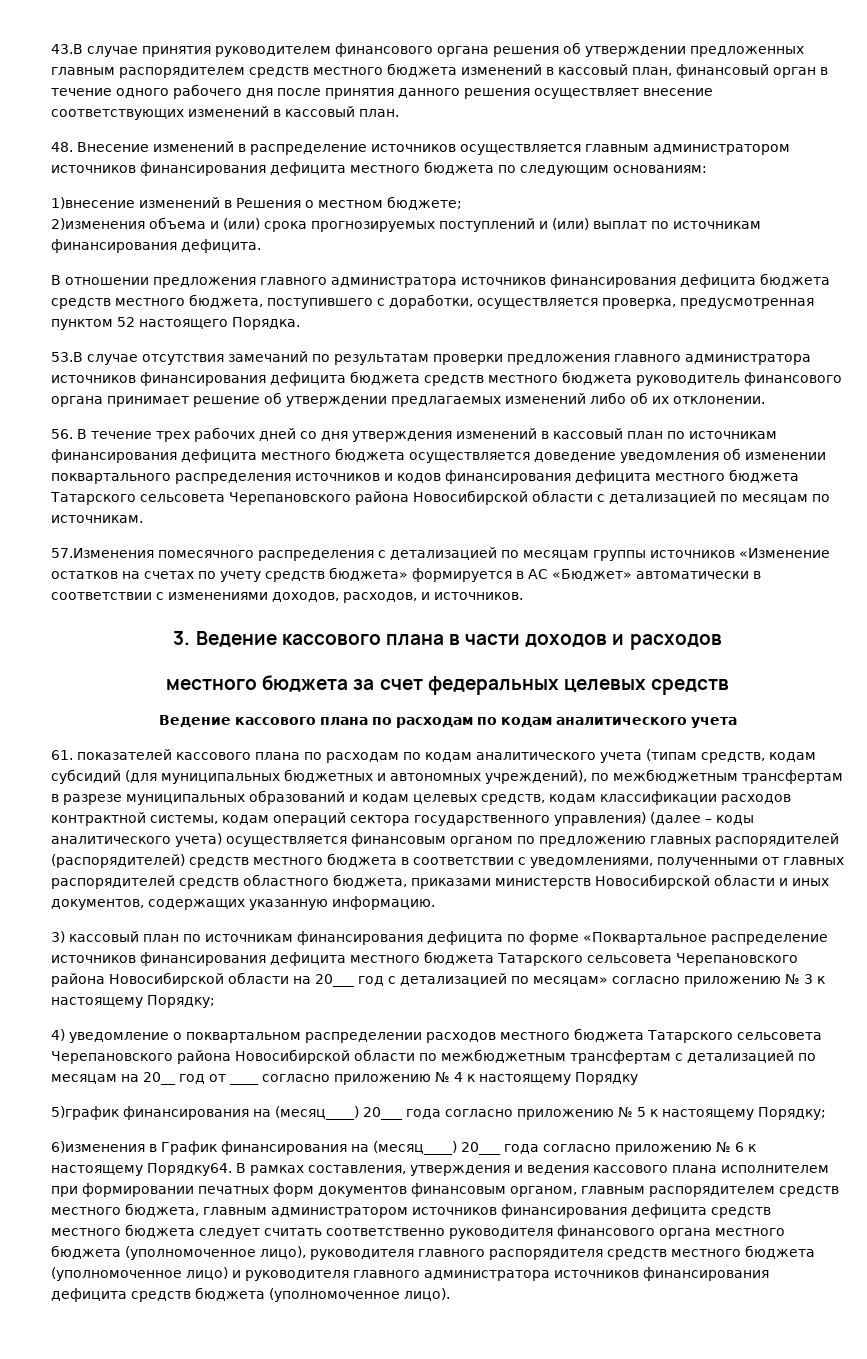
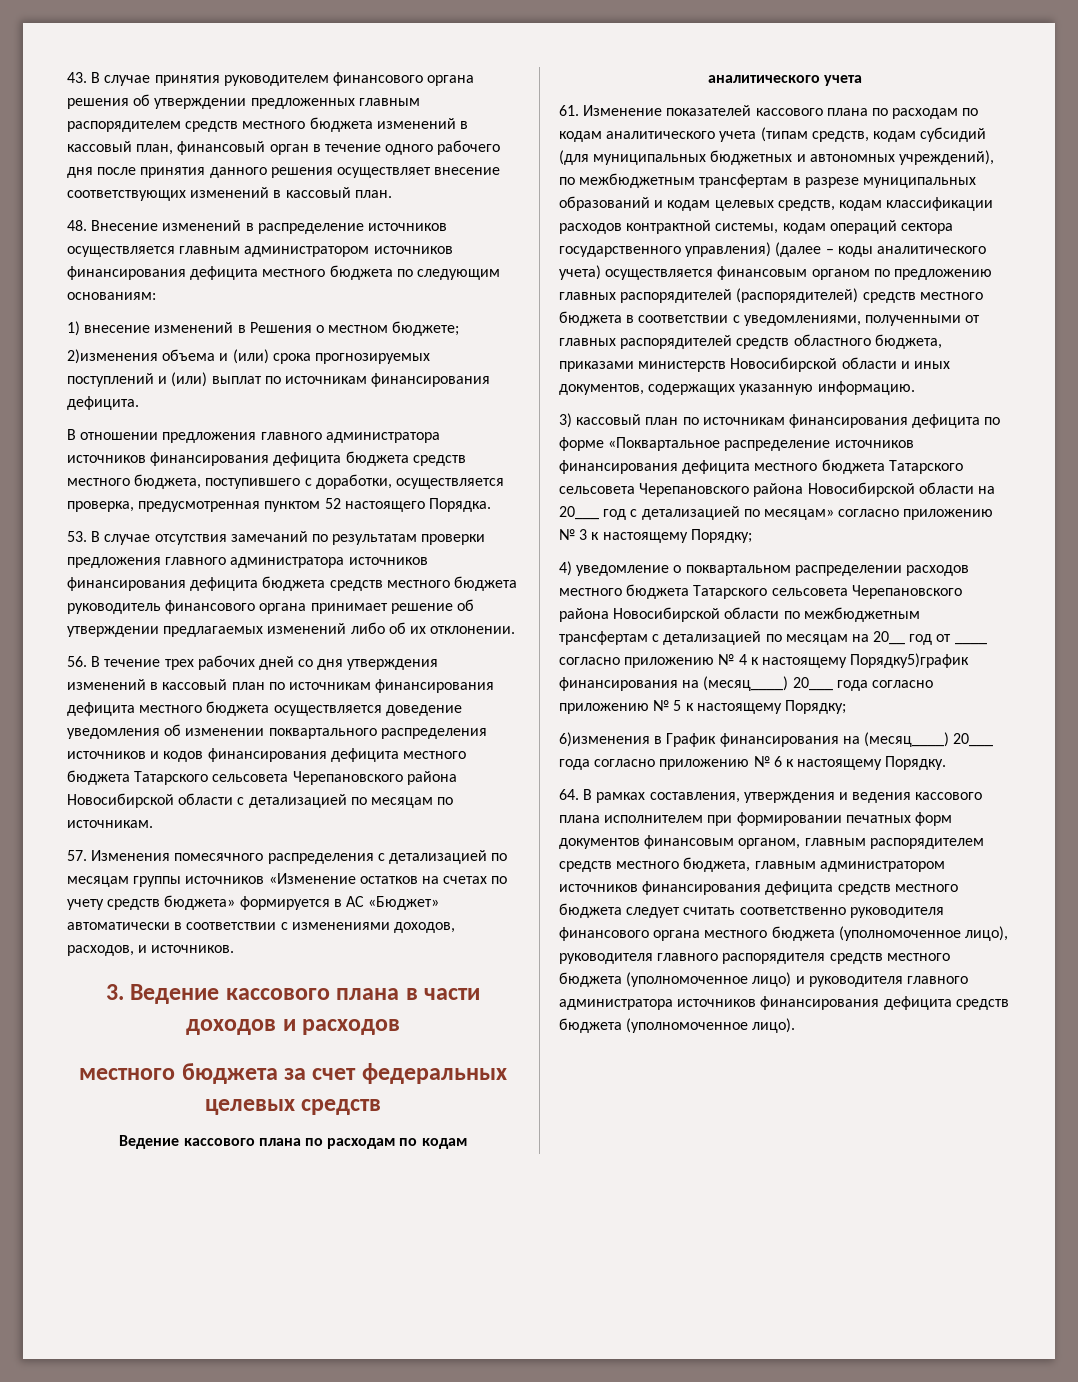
- 43.В случае принятия руководителем финансового органа решения об утверждении предложенных главным распорядителем средств местного бюджета изменений в кассовый план, финансовый орган в течение одного рабочего дня после принятия данного решения осуществляет внесение соответствующих изменений в кассовый план.
+ 43. В случае принятия руководителем финансового органа решения об утверждении предложенных главным распорядителем средств местного бюджета изменений в кассовый план, финансовый орган в течение одного рабочего дня после принятия данного решения осуществляет внесение соответствующих изменений в кассовый план.
- 1)внесение изменений в Решения о местном бюджете;
+ 1) внесение изменений в Решения о местном бюджете;
- 53.В случае отсутствия замечаний по результатам проверки предложения главного администратора источников финансирования дефицита бюджета средств местного бюджета руководитель финансового органа принимает решение об утверждении предлагаемых изменений либо об их отклонении.
+ 53. В случае отсутствия замечаний по результатам проверки предложения главного администратора источников финансирования дефицита бюджета средств местного бюджета руководитель финансового органа принимает решение об утверждении предлагаемых изменений либо об их отклонении.
- 57.Изменения помесячного распределения с детализацией по месяцам группы источников «Изменение остатков на счетах по учету средств бюджета» формируется в АС «Бюджет» автоматически в соответствии с изменениями доходов, расходов, и источников.
+ 57. Изменения помесячного распределения с детализацией по месяцам группы источников «Изменение остатков на счетах по учету средств бюджета» формируется в АС «Бюджет» автоматически в соответствии с изменениями доходов, расходов, и источников.
- 61. показателей кассового плана по расходам по кодам аналитического учета (типам средств, кодам субсидий (для муниципальных бюджетных и автономных учреждений), по межбюджетным трансфертам в разрезе муниципальных образований и кодам целевых средств, кодам классификации расходов контрактной системы, кодам операций сектора государственного управления) (далее – коды аналитического учета) осуществляется финансовым органом по предложению главных распорядителей (распорядителей) средств местного бюджета в соответствии с уведомлениями, полученными от главных распорядителей средств областного бюджета, приказами министерств Новосибирской области и иных документов, содержащих указанную информацию.
+ 61. Изменение показателей кассового плана по расходам по кодам аналитического учета (типам средств, кодам субсидий (для муниципальных бюджетных и автономных учреждений), по межбюджетным трансфертам в разрезе муниципальных образований и кодам целевых средств, кодам классификации расходов контрактной системы, кодам операций сектора государственного управления) (далее – коды аналитического учета) осуществляется финансовым органом по предложению главных распорядителей (распорядителей) средств местного бюджета в соответствии с уведомлениями, полученными от главных распорядителей средств областного бюджета, приказами министерств Новосибирской области и иных документов, содержащих указанную информацию.
- 4) уведомление о поквартальном распределении расходов местного бюджета Татарского сельсовета Черепановского района Новосибирской области по межбюджетным трансфертам с детализацией по месяцам на 20__ год от ____ согласно приложению № 4 к настоящему Порядку
- 5)график финансирования на (месяц____) 20___ года согласно приложению № 5 к настоящему Порядку;
+ 4) уведомление о поквартальном распределении расходов местного бюджета Татарского сельсовета Черепановского района Новосибирской области по межбюджетным трансфертам с детализацией по месяцам на 20__ год от ____ согласно приложению № 4 к настоящему Порядку5)график финансирования на (месяц____) 20___ года согласно приложению № 5 к настоящему Порядку;
- 6)изменения в График финансирования на (месяц____) 20___ года согласно приложению № 6 к настоящему Порядку64. В рамках составления, утверждения и ведения кассового плана исполнителем при формировании печатных форм документов финансовым органом, главным распорядителем средств местного бюджета, главным администратором источников финансирования дефицита средств местного бюджета следует считать соответственно руководителя финансового органа местного бюджета (уполномоченное лицо), руководителя главного распорядителя средств местного бюджета (уполномоченное лицо) и руководителя главного администратора источников финансирования дефицита средств бюджета (уполномоченное лицо).
+ 6)изменения в График финансирования на (месяц____) 20___ года согласно приложению № 6 к настоящему Порядку.
+ 64. В рамках составления, утверждения и ведения кассового плана исполнителем при формировании печатных форм документов финансовым органом, главным распорядителем средств местного бюджета, главным администратором источников финансирования дефицита средств местного бюджета следует считать соответственно руководителя финансового органа местного бюджета (уполномоченное лицо), руководителя главного распорядителя средств местного бюджета (уполномоченное лицо) и руководителя главного администратора источников финансирования дефицита средств бюджета (уполномоченное лицо).

